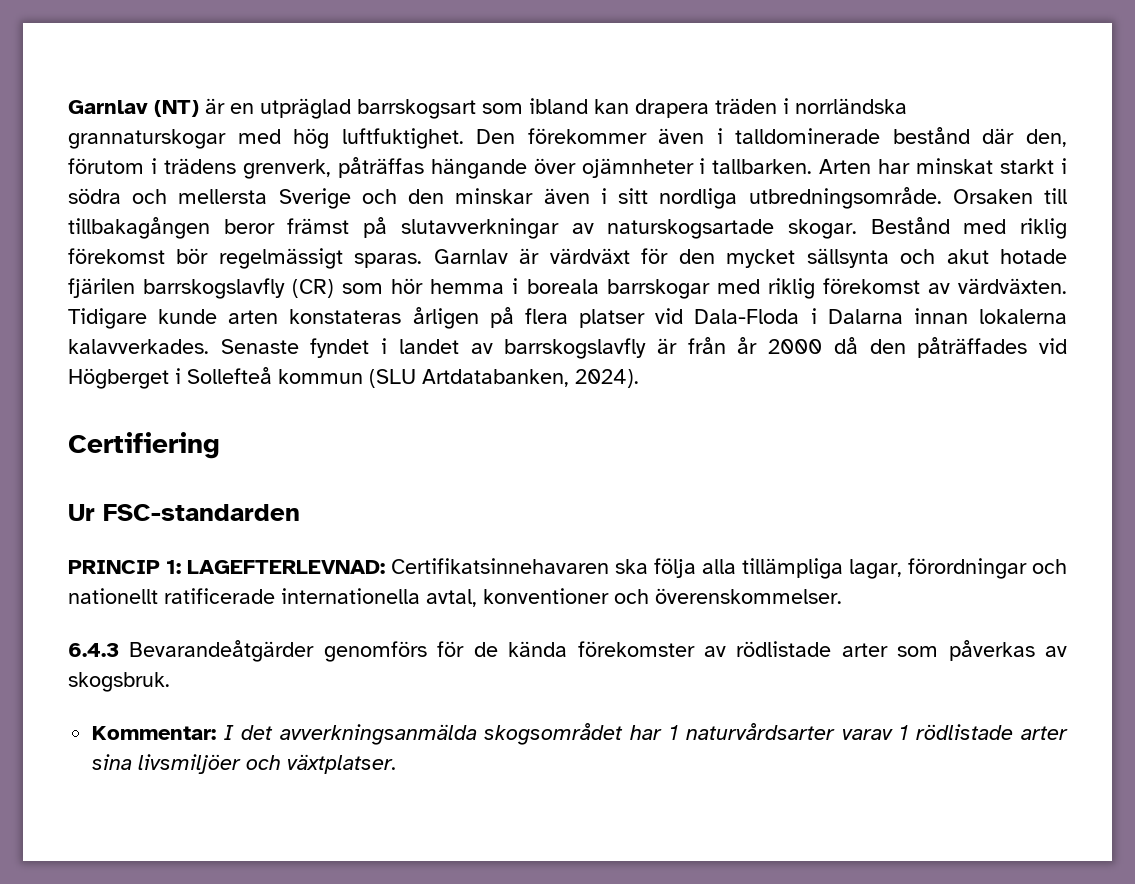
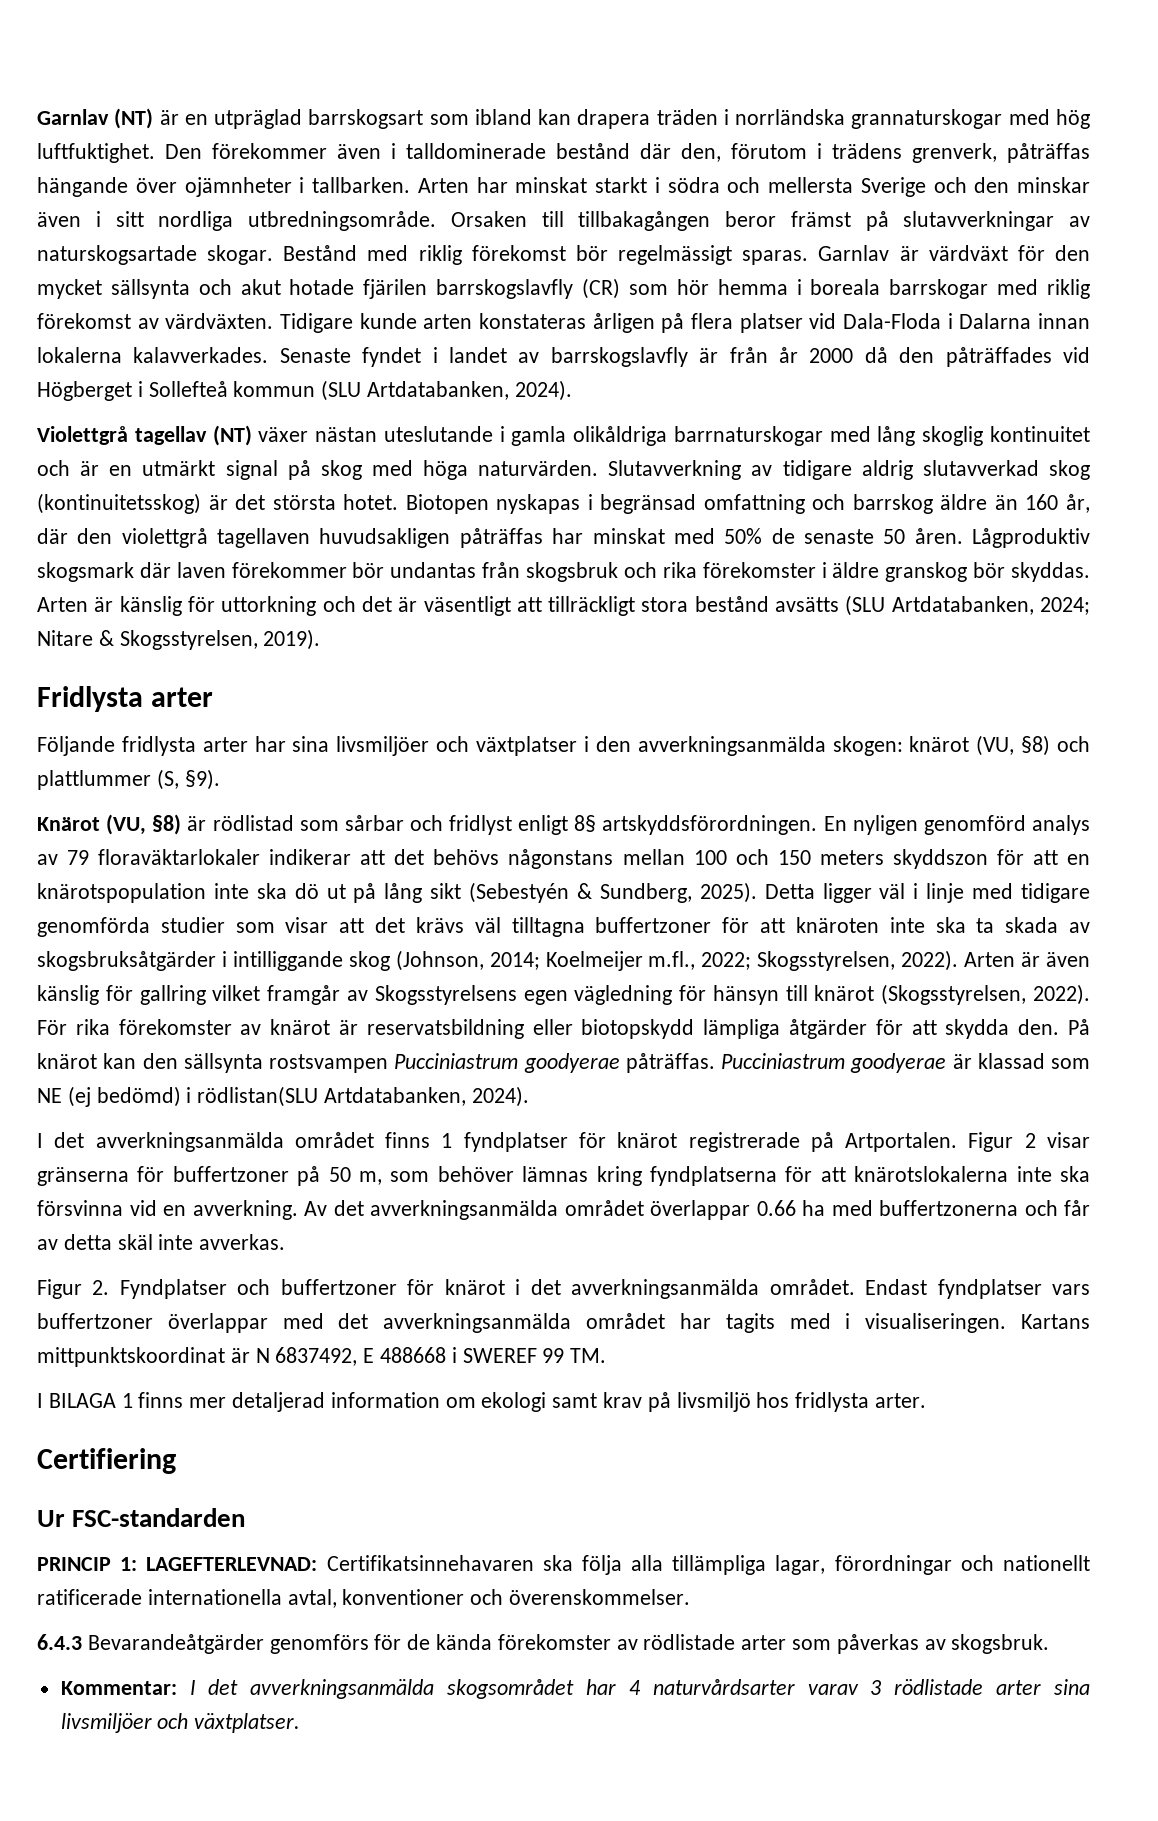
+ Violettgrå tagellav (NT) växer nästan uteslutande i gamla olikåldriga barrnaturskogar med lång skoglig kontinuitet och är en utmärkt signal på skog med höga naturvärden. Slutavverkning av tidigare aldrig slutavverkad skog (kontinuitetsskog) är det största hotet. Biotopen nyskapas i begränsad omfattning och barrskog äldre än 160 år, där den violettgrå tagellaven huvudsakligen påträffas har minskat med 50% de senaste 50 åren. Lågproduktiv skogsmark där laven förekommer bör undantas från skogsbruk och rika förekomster i äldre granskog bör skyddas. Arten är känslig för uttorkning och det är väsentligt att tillräckligt stora bestånd avsätts (SLU Artdatabanken, 2024; Nitare & Skogsstyrelsen, 2019).
+ Fridlysta arter
+ Följande fridlysta arter har sina livsmiljöer och växtplatser i den avverkningsanmälda skogen: knärot (VU, §8) och plattlummer (S, §9).
+ Knärot (VU, §8) är rödlistad som sårbar och fridlyst enligt 8§ artskyddsförordningen. En nyligen genomförd analys av 79 floraväktarlokaler indikerar att det behövs någonstans mellan 100 och 150 meters skyddszon för att en knärotspopulation inte ska dö ut på lång sikt (Sebestyén & Sundberg, 2025). Detta ligger väl i linje med tidigare genomförda studier som visar att det krävs väl tilltagna buffertzoner för att knäroten inte ska ta skada av skogsbruksåtgärder i intilliggande skog (Johnson, 2014; Koelmeijer m.fl., 2022; Skogsstyrelsen, 2022). Arten är även känslig för gallring vilket framgår av Skogsstyrelsens egen vägledning för hänsyn till knärot (Skogsstyrelsen, 2022). För rika förekomster av knärot är reservatsbildning eller biotopskydd lämpliga åtgärder för att skydda den. På knärot kan den sällsynta rostsvampen Pucciniastrum goodyerae påträffas. Pucciniastrum goodyerae är klassad som NE (ej bedömd) i rödlistan(SLU Artdatabanken, 2024).
+ I det avverkningsanmälda området finns 1 fyndplatser för knärot registrerade på Artportalen. Figur 2 visar gränserna för buffertzoner på 50 m, som behöver lämnas kring fyndplatserna för att knärotslokalerna inte ska försvinna vid en avverkning. Av det avverkningsanmälda området överlappar 0.66 ha med buffertzonerna och får av detta skäl inte avverkas.
+ Figur 2. Fyndplatser och buffertzoner för knärot i det avverkningsanmälda området. Endast fyndplatser vars buffertzoner överlappar med det avverkningsanmälda området har tagits med i visualiseringen. Kartans mittpunktskoordinat är N 6837492, E 488668 i SWEREF 99 TM.
+ I BILAGA 1 finns mer detaljerad information om ekologi samt krav på livsmiljö hos fridlysta arter.
- Kommentar: I det avverkningsanmälda skogsområdet har 1 naturvårdsarter varav 1 rödlistade arter sina livsmiljöer och växtplatser.
+ Kommentar: I det avverkningsanmälda skogsområdet har 4 naturvårdsarter varav 3 rödlistade arter sina livsmiljöer och växtplatser.

